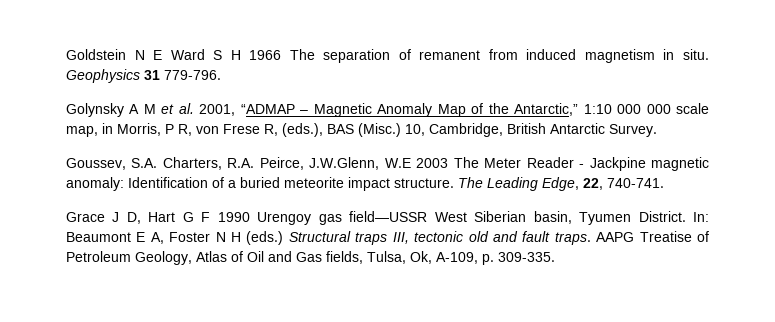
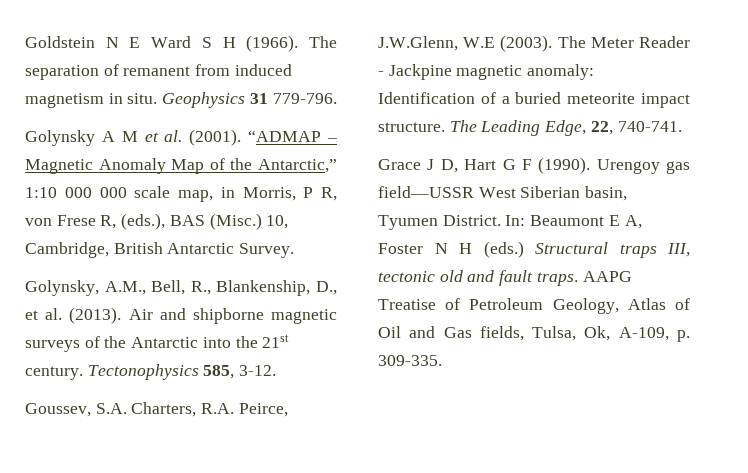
- Goldstein N E Ward S H 1966 The separation of remanent from induced magnetism in situ.
+ Goldstein N E Ward S H (1966). The separation of remanent from induced magnetism in situ.
- Golynsky A M et al. 2001, “ADMAP – Magnetic Anomaly Map of the Antarctic,” 1:10 000 000 scale map, in Morris, P R, von Frese R, (eds.), BAS (Misc.)
+ Golynsky A M et al. (2001). “ADMAP – Magnetic Anomaly Map of the Antarctic,” 1:10 000 000 scale map, in Morris, P R, von Frese R, (eds.), BAS (Misc.)
+ Golynsky, A.M., Bell, R., Blankenship, D., et al. (2013). Air and shipborne magnetic surveys of the Antarctic into the 21st century. Tectonophysics 585, 3-12.
- Goussev, S.A. Charters, R.A. Peirce, J.W.Glenn, W.E 2003 The Meter Reader - Jackpine magnetic anomaly: Identification of a buried meteorite impact structure.
+ Goussev, S.A. Charters, R.A. Peirce, J.W.Glenn, W.E (2003). The Meter Reader - Jackpine magnetic anomaly: Identification of a buried meteorite impact structure.
- Grace J D, Hart G F 1990 Urengoy gas field—USSR West Siberian basin, Tyumen District.
+ Grace J D, Hart G F (1990). Urengoy gas field—USSR West Siberian basin, Tyumen District.

